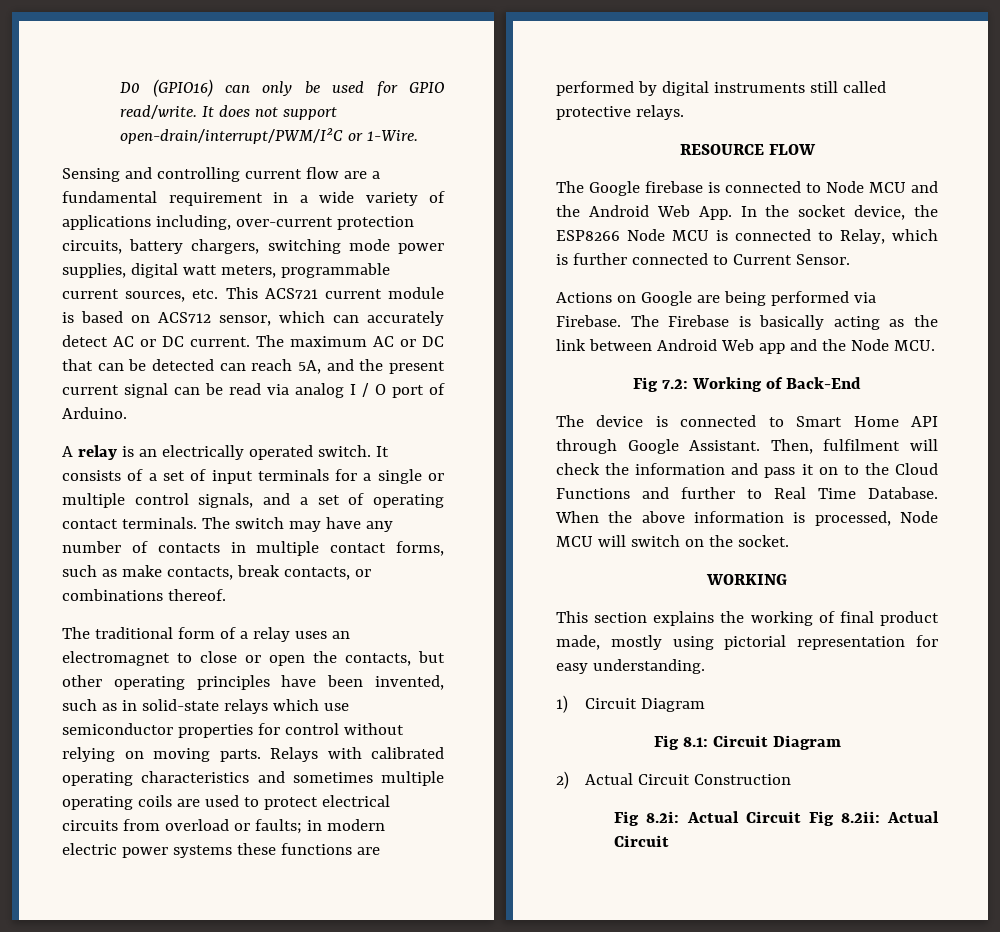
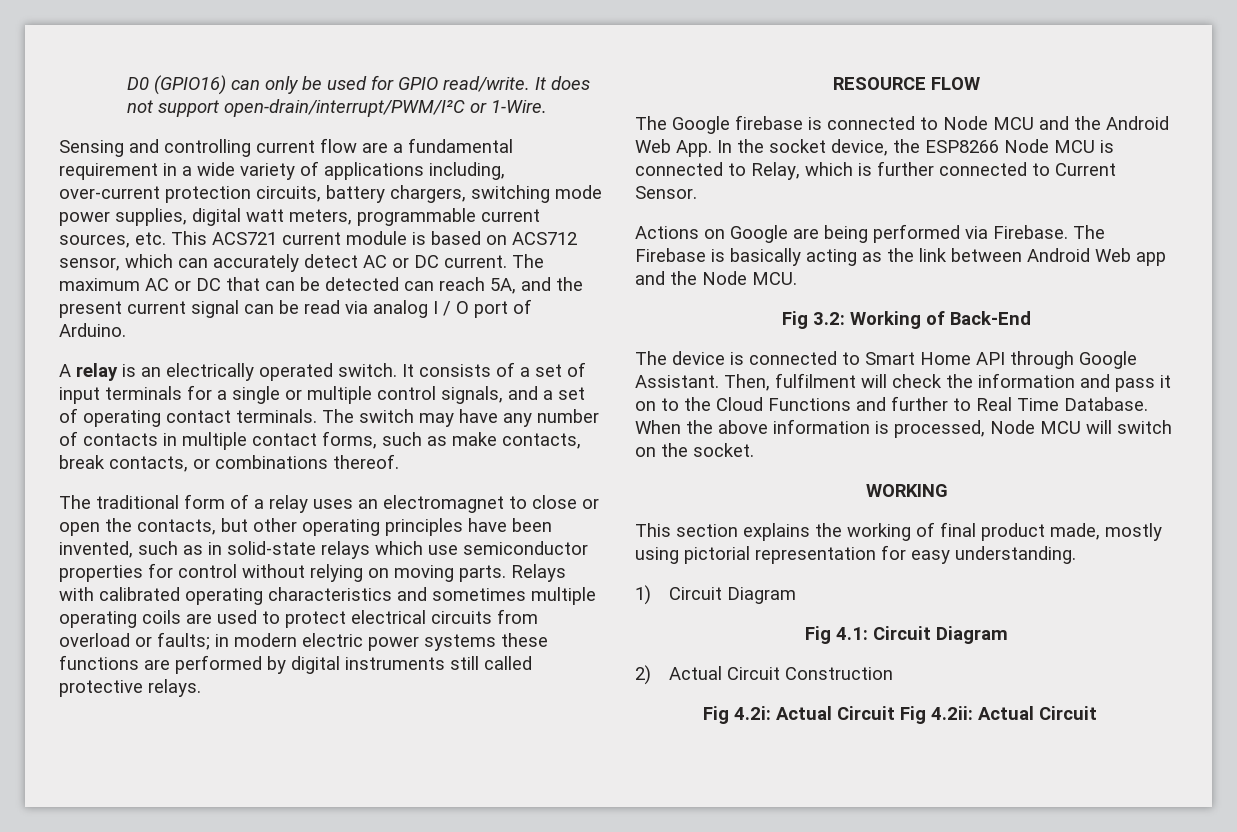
- Fig 7.2: Working of Back-End
+ Fig 3.2: Working of Back-End
- Fig 8.1: Circuit Diagram
+ Fig 4.1: Circuit Diagram
- Fig 8.2i: Actual Circuit Fig 8.2ii: Actual Circuit
+ Fig 4.2i: Actual Circuit Fig 4.2ii: Actual Circuit

